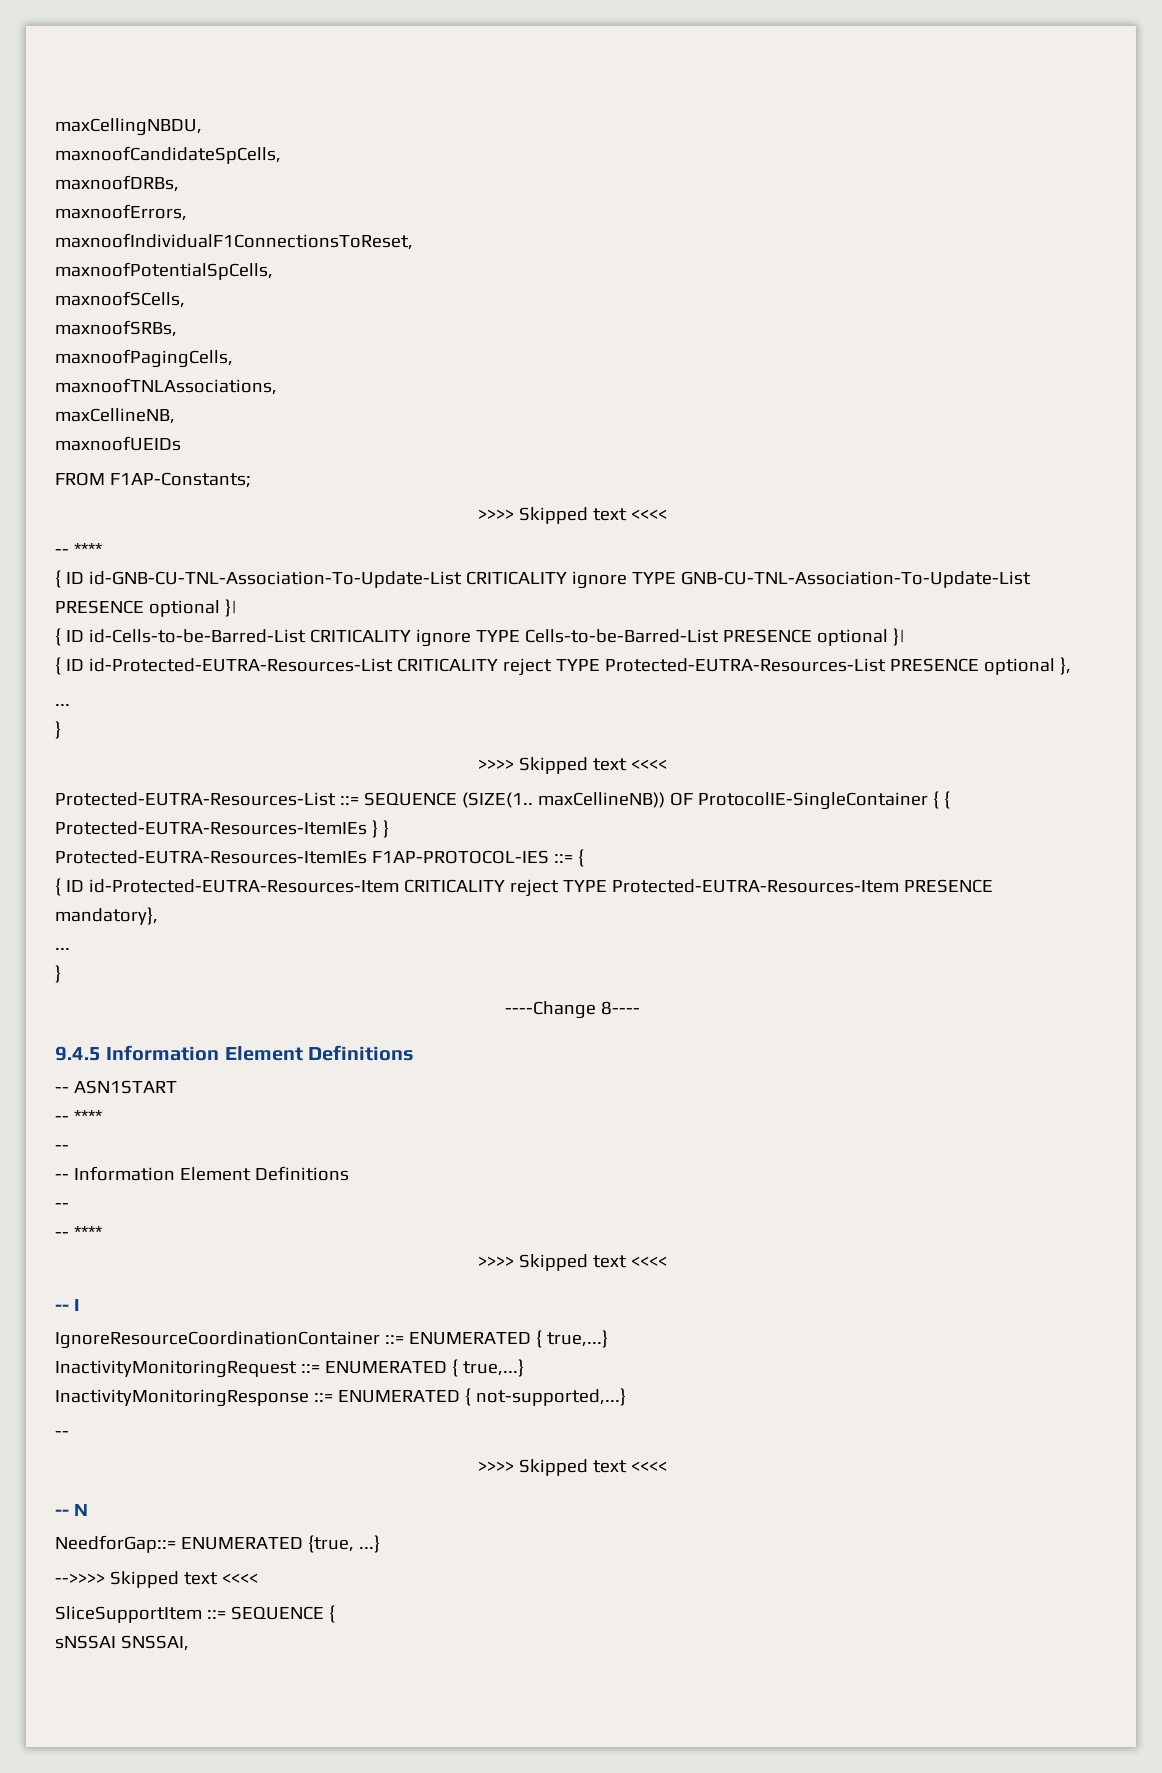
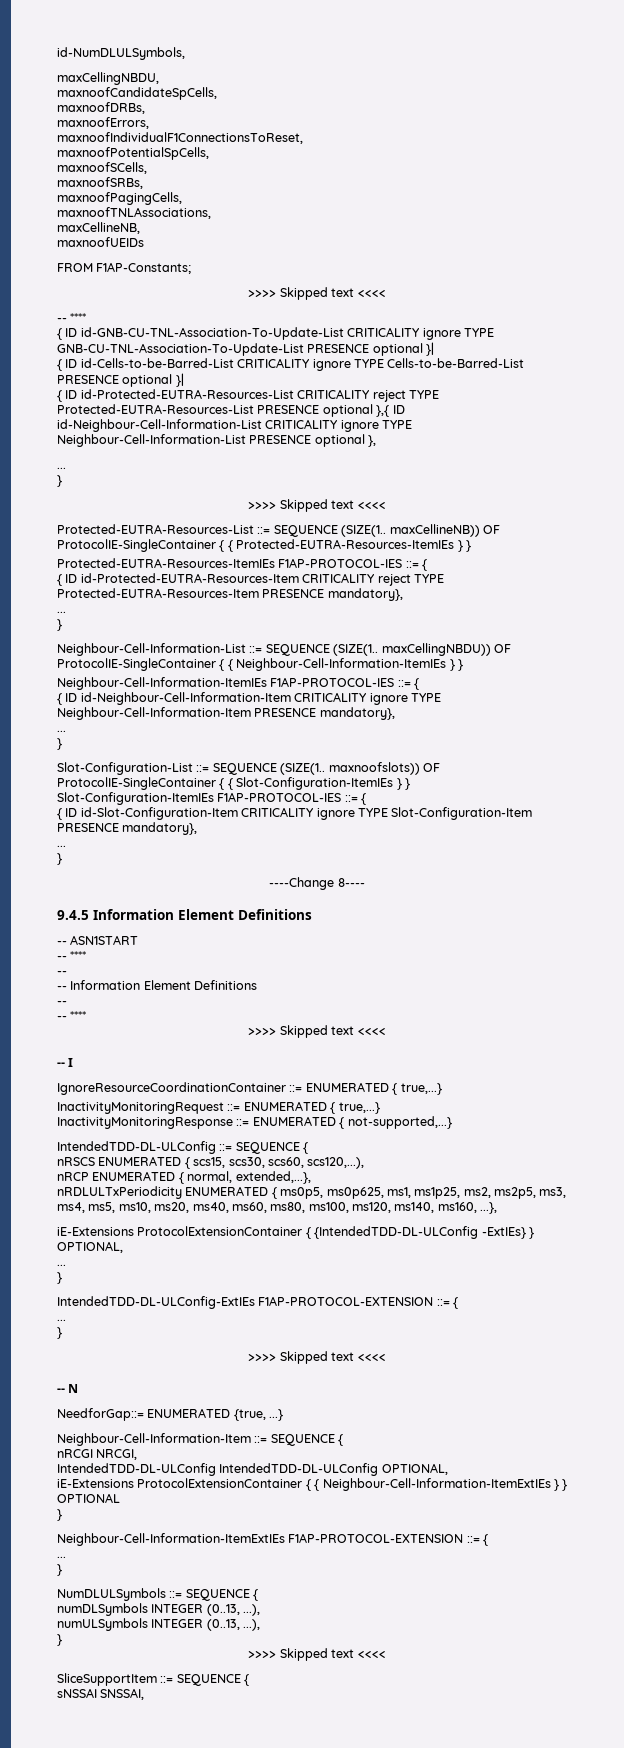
+ id-NumDLULSymbols,
- { ID id-Protected-EUTRA-Resources-List CRITICALITY reject TYPE Protected-EUTRA-Resources-List PRESENCE optional },
+ { ID id-Protected-EUTRA-Resources-List CRITICALITY reject TYPE Protected-EUTRA-Resources-List PRESENCE optional },{ ID id-Neighbour-Cell-Information-List CRITICALITY ignore TYPE Neighbour-Cell-Information-List PRESENCE optional },
+ Neighbour-Cell-Information-List ::= SEQUENCE (SIZE(1.. maxCellingNBDU)) OF ProtocolIE-SingleContainer { { Neighbour-Cell-Information-ItemIEs } }
+ Neighbour-Cell-Information-ItemIEs F1AP-PROTOCOL-IES ::= {
+ { ID id-Neighbour-Cell-Information-Item CRITICALITY ignore TYPE Neighbour-Cell-Information-Item PRESENCE mandatory},
+ ...
+ }
+ Slot-Configuration-List ::= SEQUENCE (SIZE(1.. maxnoofslots)) OF ProtocolIE-SingleContainer { { Slot-Configuration-ItemIEs } }
+ Slot-Configuration-ItemIEs F1AP-PROTOCOL-IES ::= {
+ { ID id-Slot-Configuration-Item CRITICALITY ignore TYPE Slot-Configuration-Item PRESENCE mandatory},
+ ...
+ }
  InactivityMonitoringResponse ::= ENUMERATED { not-supported,...}
- --
+ IntendedTDD-DL-ULConfig ::= SEQUENCE {
+ nRSCS ENUMERATED { scs15, scs30, scs60, scs120,...),
+ nRCP ENUMERATED { normal, extended,...},
+ nRDLULTxPeriodicity ENUMERATED { ms0p5, ms0p625, ms1, ms1p25, ms2, ms2p5, ms3, ms4, ms5, ms10, ms20, ms40, ms60, ms80, ms100, ms120, ms140, ms160, ...},
+ iE-Extensions ProtocolExtensionContainer { {IntendedTDD-DL-ULConfig -ExtIEs} } OPTIONAL,
+ ...
+ }
+ IntendedTDD-DL-ULConfig-ExtIEs F1AP-PROTOCOL-EXTENSION ::= {
+ ...
+ }
- -->>>> Skipped text <<<<
+ Neighbour-Cell-Information-Item ::= SEQUENCE {
+ nRCGI NRCGI,
+ IntendedTDD-DL-ULConfig IntendedTDD-DL-ULConfig OPTIONAL,
+ iE-Extensions ProtocolExtensionContainer { { Neighbour-Cell-Information-ItemExtIEs } } OPTIONAL
+ }
+ Neighbour-Cell-Information-ItemExtIEs F1AP-PROTOCOL-EXTENSION ::= {
+ ...
+ }
+ NumDLULSymbols ::= SEQUENCE {
+ numDLSymbols INTEGER (0..13, ...),
+ numULSymbols INTEGER (0..13, ...),
+ }
+ >>>> Skipped text <<<<

